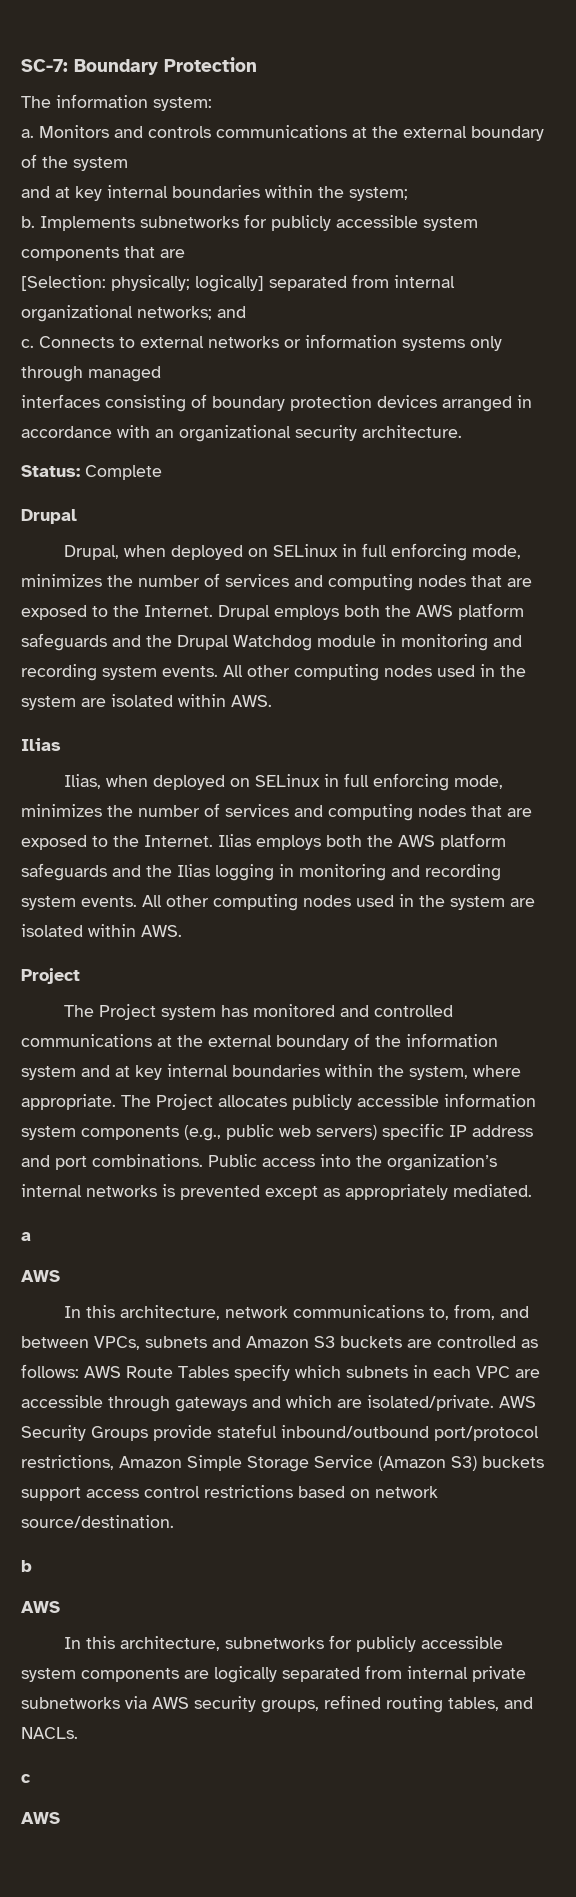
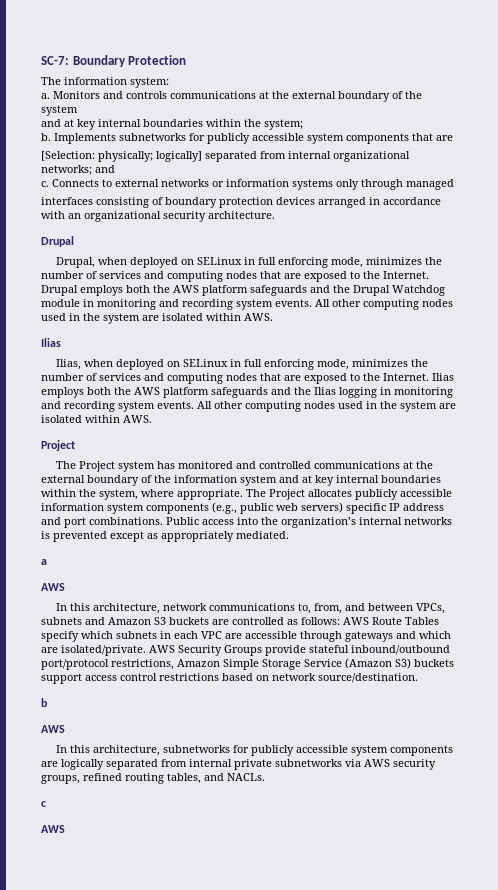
- Status: Complete

